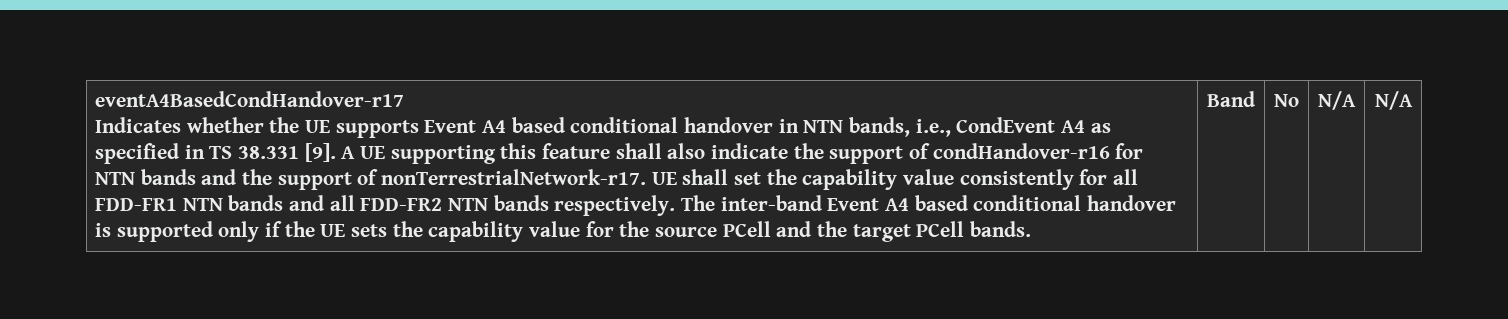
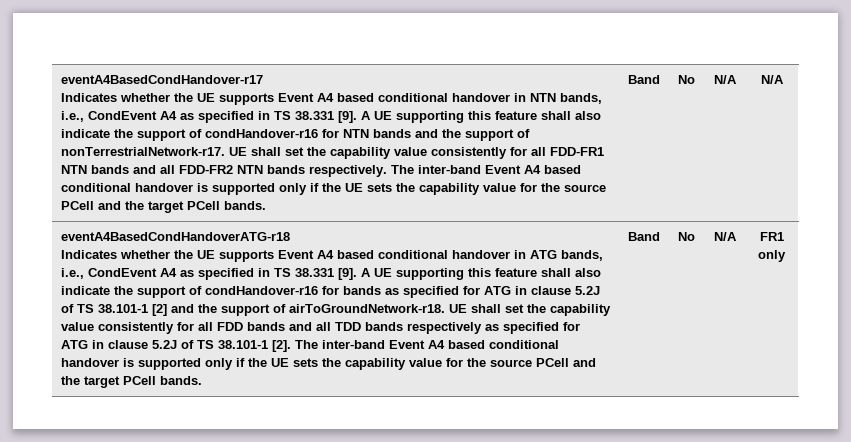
+ eventA4BasedCondHandoverATG-r18
+ Indicates whether the UE supports Event A4 based conditional handover in ATG bands, i.e., CondEvent A4 as specified in TS 38.331 [9]. A UE supporting this feature shall also indicate the support of condHandover-r16 for bands as specified for ATG in clause 5.2J of TS 38.101-1 [2] and the support of airToGroundNetwork-r18. UE shall set the capability value consistently for all FDD bands and all TDD bands respectively as specified for ATG in clause 5.2J of TS 38.101-1 [2]. The inter-band Event A4 based conditional handover is supported only if the UE sets the capability value for the source PCell and the target PCell bands. | Band | No | N/A | FR1 only

